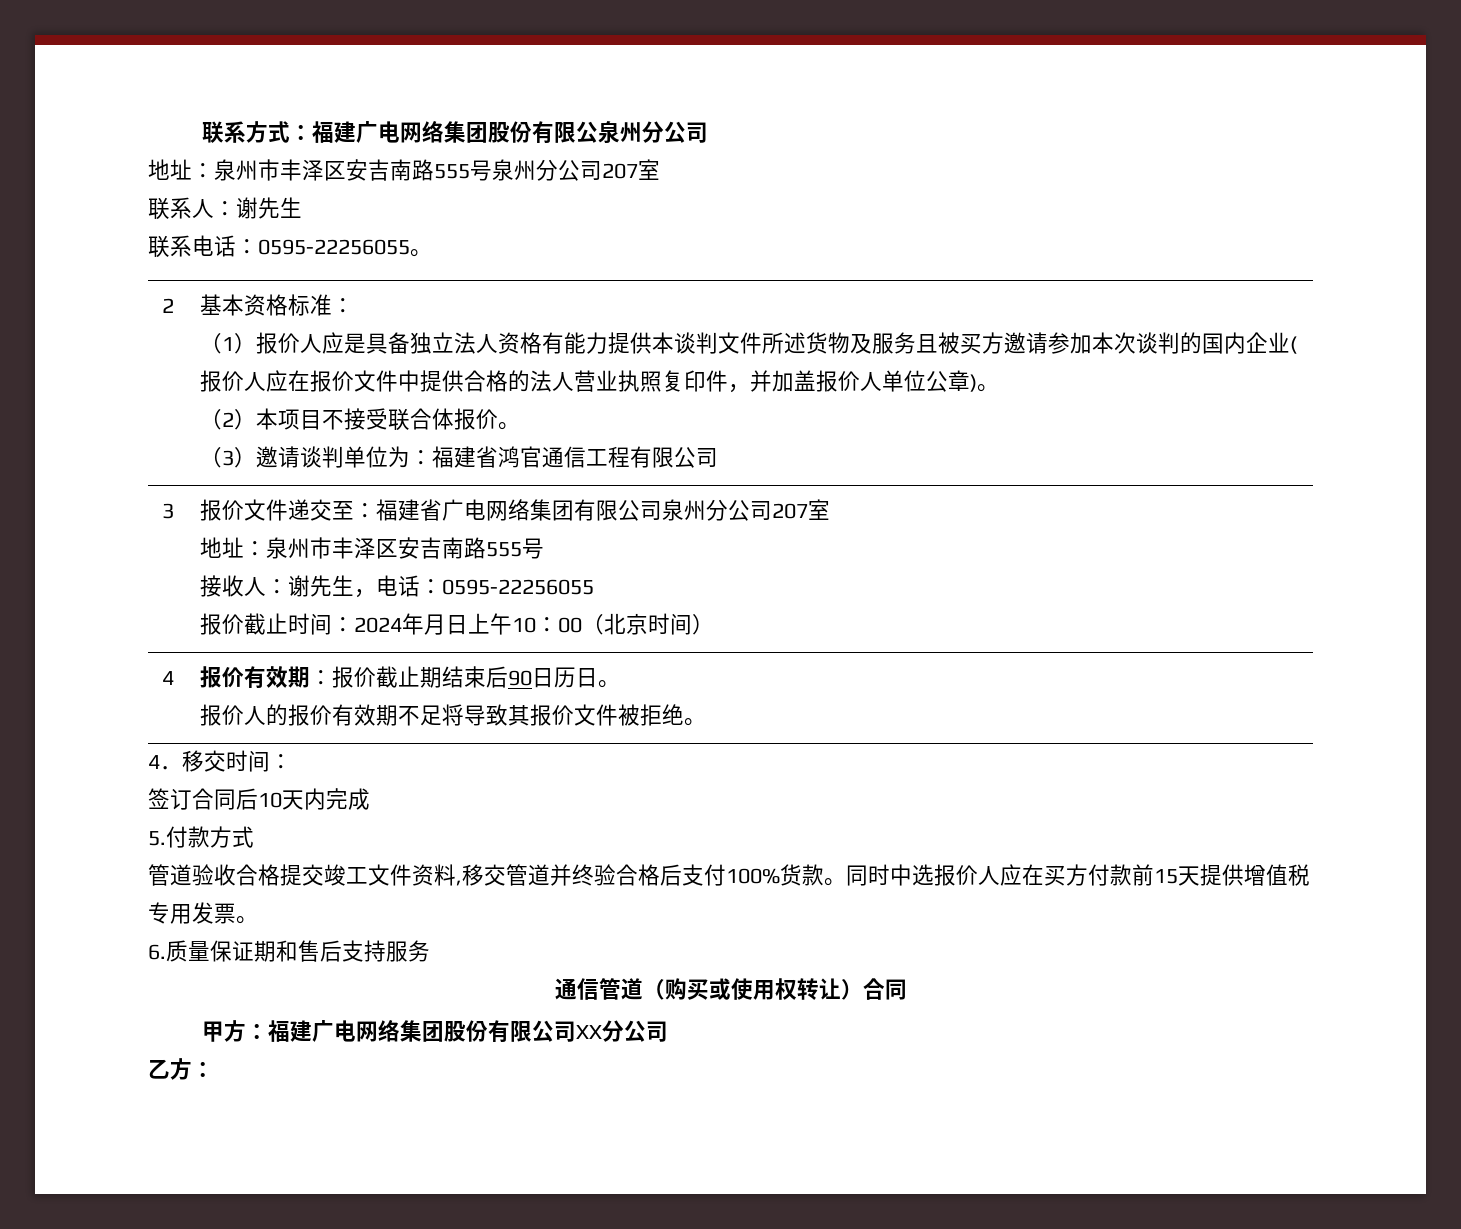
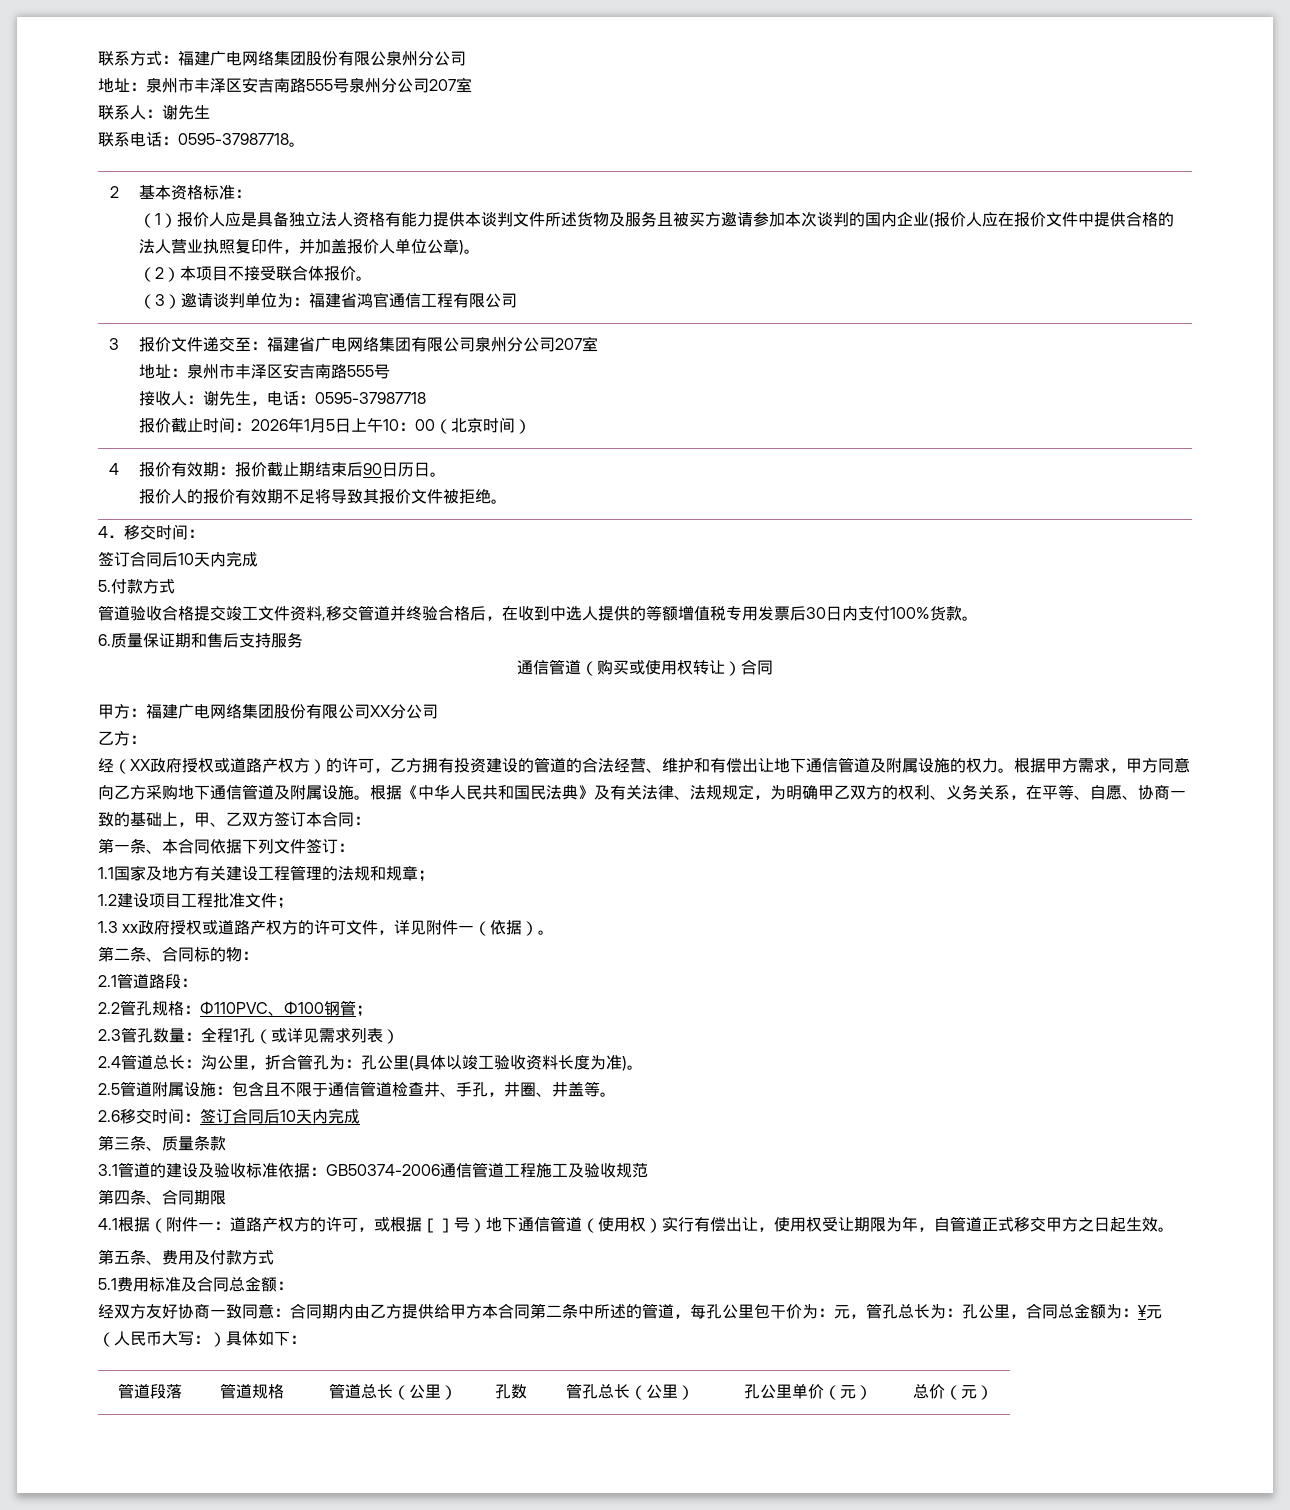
- 联系电话：0595-22256055。
+ 联系电话：0595-37987718。
- 接收人：谢先生，电话：0595-22256055
+ 接收人：谢先生，电话：0595-37987718
- 报价截止时间：2024年月日上午10：00（北京时间）
+ 报价截止时间：2026年1月5日上午10：00（北京时间）
- 管道验收合格提交竣工文件资料,移交管道并终验合格后支付100%货款。同时中选报价人应在买方付款前15天提供增值税专用发票。
+ 管道验收合格提交竣工文件资料,移交管道并终验合格后，在收到中选人提供的等额增值税专用发票后30日内支付100%货款。
+ 经（XX政府授权或道路产权方）的许可，乙方拥有投资建设的管道的合法经营、维护和有偿出让地下通信管道及附属设施的权力。根据甲方需求，甲方同意向乙方采购地下通信管道及附属设施。根据《中华人民共和国民法典》及有关法律、法规规定，为明确甲乙双方的权利、义务关系，在平等、自愿、协商一致的基础上，甲、乙双方签订本合同：
+ 第一条、本合同依据下列文件签订：
+ 1.1国家及地方有关建设工程管理的法规和规章；
+ 1.2建设项目工程批准文件；
+ 1.3 xx政府授权或道路产权方的许可文件，详见附件一（依据）。
+ 第二条、合同标的物：
+ 2.1管道路段：
+ 2.2管孔规格：Φ110PVC、Φ100钢管；
+ 2.3管孔数量：全程1孔（或详见需求列表）
+ 2.4管道总长：沟公里，折合管孔为：孔公里(具体以竣工验收资料长度为准)。
+ 2.5管道附属设施：包含且不限于通信管道检查井、手孔，井圈、井盖等。
+ 2.6移交时间：签订合同后10天内完成
+ 第三条、质量条款
+ 3.1管道的建设及验收标准依据：GB50374-2006通信管道工程施工及验收规范
+ 第四条、合同期限
+ 4.1根据（附件一：道路产权方的许可，或根据［］号）地下通信管道（使用权）实行有偿出让，使用权受让期限为年，自管道正式移交甲方之日起生效。
+ 第五条、费用及付款方式
+ 5.1费用标准及合同总金额：
+ 经双方友好协商一致同意：合同期内由乙方提供给甲方本合同第二条中所述的管道，每孔公里包干价为：元，管孔总长为：孔公里，合同总金额为：¥元（人民币大写：）具体如下：
+ 管道段落 | 管道规格 | 管道总长（公里） | 孔数 | 管孔总长（公里） | 孔公里单价（元） | 总价（元）

